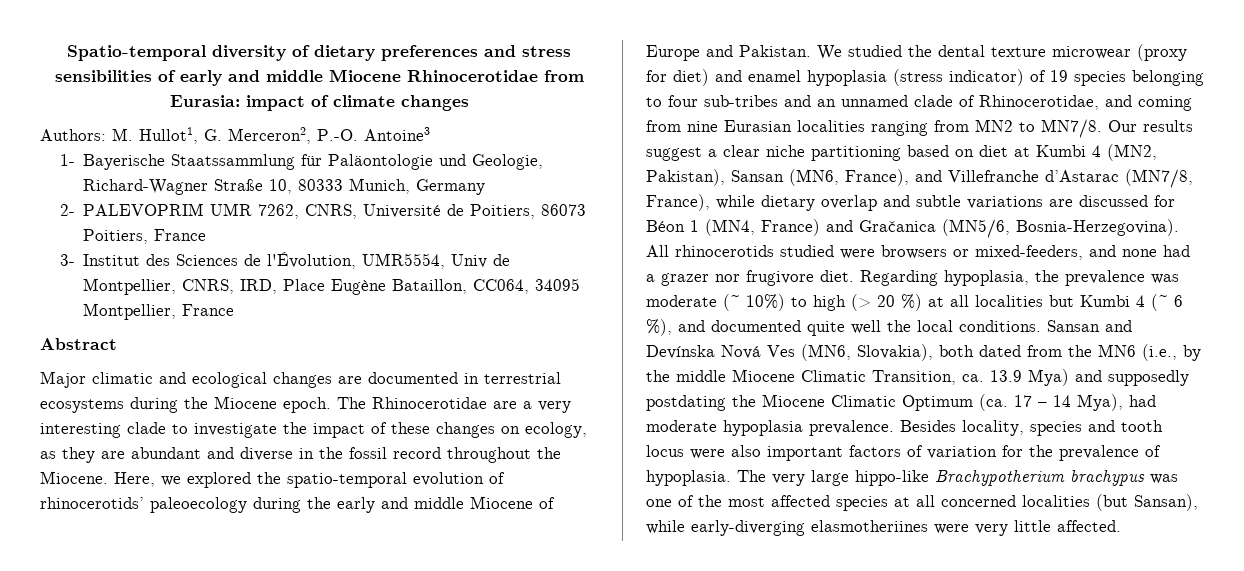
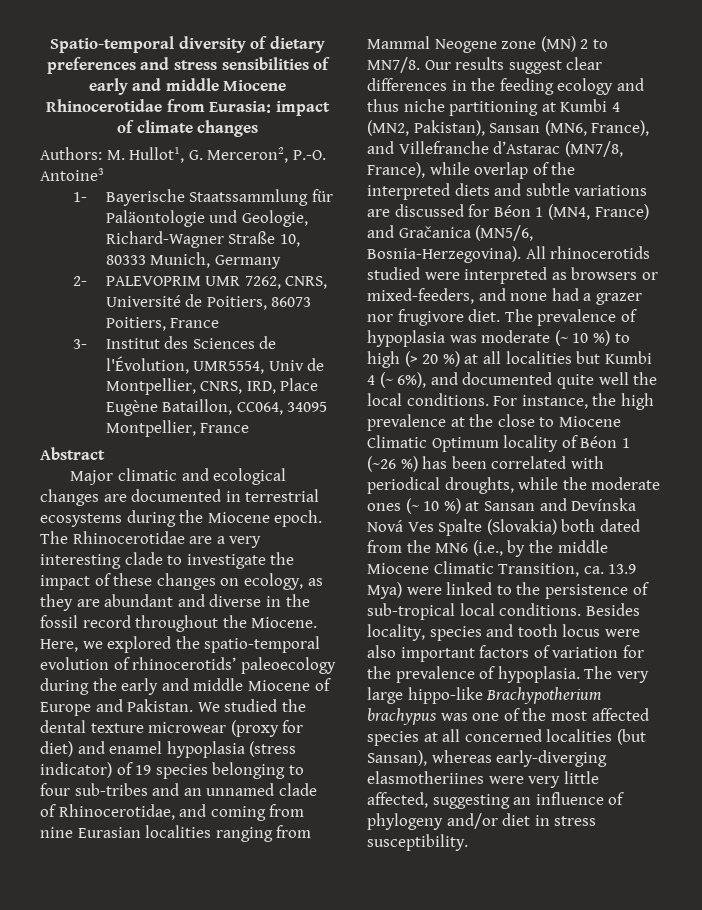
- We studied the dental texture microwear (proxy for diet) and enamel hypoplasia (stress indicator) of 19 species belonging to four sub-tribes and an unnamed clade of Rhinocerotidae, and coming from nine Eurasian localities ranging from MN2 to MN7/8.
+ We studied the dental texture microwear (proxy for diet) and enamel hypoplasia (stress indicator) of 19 species belonging to four sub-tribes and an unnamed clade of Rhinocerotidae, and coming from nine Eurasian localities ranging from Mammal Neogene zone (MN) 2 to MN7/8.
- Our results suggest a clear niche partitioning based on diet at Kumbi 4 (MN2, Pakistan), Sansan (MN6, France), and Villefranche d’Astarac (MN7/8, France), while dietary overlap and subtle variations are discussed for Béon 1 (MN4, France) and Gračanica (MN5/6, Bosnia-Herzegovina).
+ Our results suggest clear differences in the feeding ecology and thus niche partitioning at Kumbi 4 (MN2, Pakistan), Sansan (MN6, France), and Villefranche d’Astarac (MN7/8, France), while overlap of the interpreted diets and subtle variations are discussed for Béon 1 (MN4, France) and Gračanica (MN5/6, Bosnia-Herzegovina).
- All rhinocerotids studied were browsers or mixed-feeders, and none had a grazer nor frugivore diet.
+ All rhinocerotids studied were interpreted as browsers or mixed-feeders, and none had a grazer nor frugivore diet.
- Regarding hypoplasia, the prevalence was moderate (~ 10%) to high (> 20 %) at all localities but Kumbi 4 (~ 6 %), and documented quite well the local conditions.
+ The prevalence of hypoplasia was moderate (~ 10 %) to high (> 20 %) at all localities but Kumbi 4 (~ 6%), and documented quite well the local conditions.
- Sansan and Devínska Nová Ves (MN6, Slovakia), both dated from the MN6 (i.e., by the middle Miocene Climatic Transition, ca. 13.9 Mya) and supposedly postdating the Miocene Climatic Optimum (ca. 17 – 14 Mya), had moderate hypoplasia prevalence.
+ For instance, the high prevalence at the close to Miocene Climatic Optimum locality of Béon 1 (~26 %) has been correlated with periodical droughts, while the moderate ones (~ 10 %) at Sansan and Devínska Nová Ves Spalte (Slovakia) both dated from the MN6 (i.e., by the middle Miocene Climatic Transition, ca. 13.9 Mya) were linked to the persistence of sub-tropical local conditions.
- The very large hippo-like Brachypotherium brachypus was one of the most affected species at all concerned localities (but Sansan), while early-diverging elasmotheriines were very little affected.
+ The very large hippo-like Brachypotherium brachypus was one of the most affected species at all concerned localities (but Sansan), whereas early-diverging elasmotheriines were very little affected, suggesting an influence of phylogeny and/or diet in stress susceptibility.

